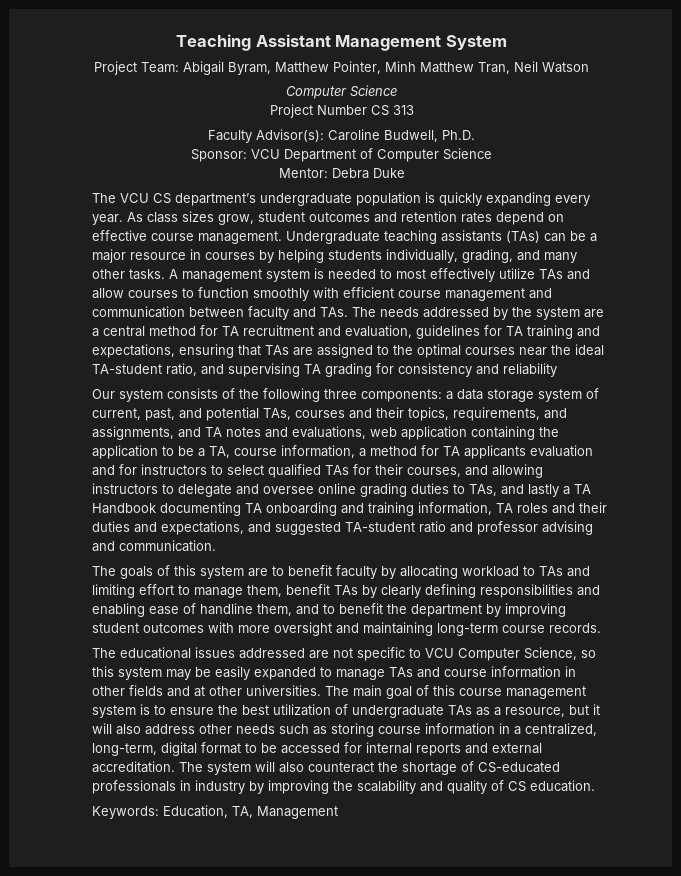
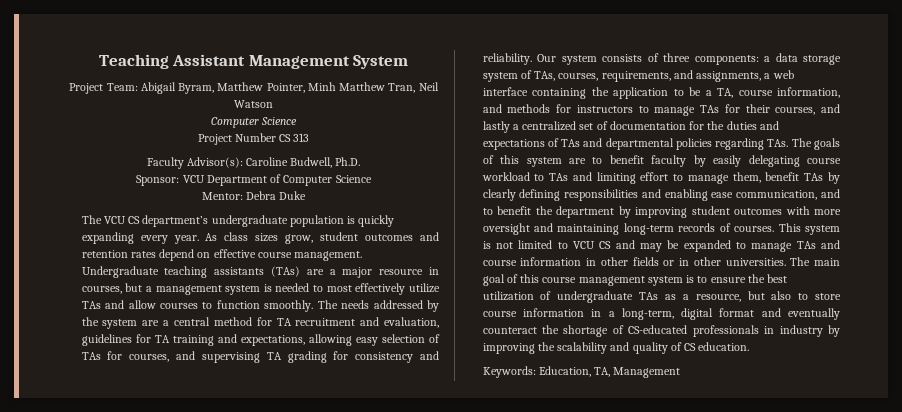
- Undergraduate teaching assistants (TAs) can be a major resource in courses by helping students individually, grading, and many other tasks. A management system is needed to most effectively utilize TAs and allow courses to function smoothly with efficient course management and communication between faculty and TAs. The needs addressed by the system are a central method for TA recruitment and evaluation, guidelines for TA training and expectations, ensuring that TAs are assigned to the optimal courses near the ideal TA-student ratio, and supervising TA grading for consistency and reliability
- Our system consists of the following three components:
+ Undergraduate teaching assistants (TAs) are a major resource in courses, but a management system is needed to most effectively utilize TAs and allow courses to function smoothly. The needs addressed by the system are a central method for TA recruitment and evaluation, guidelines for TA training and expectations, allowing easy selection of TAs for courses, and supervising TA grading for consistency and reliability. Our system consists of three components:
- a data storage system of current, past, and potential TAs, courses and their topics, requirements, and assignments, and TA notes and evaluations, web application containing the application to be a TA, course information, a method for TA applicants evaluation and for instructors to select qualified TAs for their courses, and allowing instructors to delegate and oversee online grading duties to TAs, and lastly a TA Handbook documenting TA onboarding and training information, TA roles and their duties and expectations, and suggested TA-student ratio and professor advising and communication.
- The goals of this system are to benefit faculty by allocating workload to TAs and limiting effort to manage them, benefit TAs by clearly defining responsibilities and enabling ease of handline them, and to benefit the department by improving student outcomes with more oversight and maintaining long-term course records.
- The educational issues addressed are not specific to VCU Computer Science, so this system may be easily expanded to manage TAs and course information in other fields and at other universities.
+ a data storage system of TAs, courses, requirements, and assignments, a web interface containing the application to be a TA, course information, and methods for instructors to manage TAs for their courses, and lastly a centralized set of documentation for the duties and expectations of TAs and departmental policies regarding TAs. The goals of this system are to benefit faculty by easily delegating course workload to TAs and limiting effort to manage them, benefit TAs by clearly defining responsibilities and enabling ease communication, and to benefit the department by improving student outcomes with more oversight and maintaining long-term records of courses. This system is not limited to VCU CS and may be expanded to manage TAs and course information in other fields or in other universities.
- The main goal of this course management system is to ensure the best utilization of undergraduate TAs as a resource, but it will also address other needs such as storing course information in a centralized, long-term, digital format to be accessed for internal reports and external accreditation. The system will also counteract the shortage of CS-educated professionals in industry by improving the scalability and quality of CS education.
+ The main goal of this course management system is to ensure the best utilization of undergraduate TAs as a resource, but also to store course information in a long-term, digital format and eventually counteract the shortage of CS-educated professionals in industry by improving the scalability and quality of CS education.

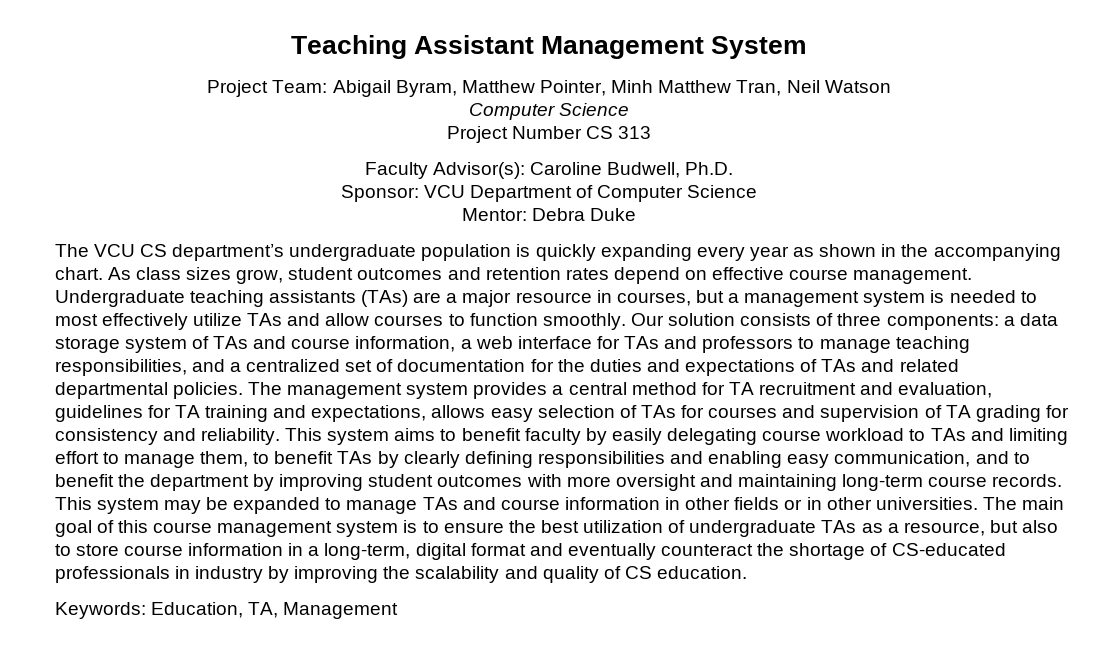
- The VCU CS department’s undergraduate population is quickly expanding every year.
+ The VCU CS department’s undergraduate population is quickly expanding every year as shown in the accompanying chart.
- The needs addressed by the system are a central method for TA recruitment and evaluation, guidelines for TA training and expectations, allowing easy selection of TAs for courses, and supervising TA grading for consistency and reliability.
+ Our solution consists of three components: a data storage system of TAs and course information, a web interface for TAs and professors to manage teaching responsibilities, and a centralized set of documentation for the duties and expectations of TAs and related departmental policies. The management system provides a central method for TA recruitment and evaluation, guidelines for TA training and expectations, allows easy selection of TAs for courses and supervision of TA grading for consistency and reliability.
- Our system consists of three components: a data storage system of TAs, courses, requirements, and assignments, a web interface containing the application to be a TA, course information, and methods for instructors to manage TAs for their courses, and lastly a centralized set of documentation for the duties and expectations of TAs and departmental policies regarding TAs. The goals of this system are to benefit faculty by easily delegating course workload to TAs and limiting effort to manage them, benefit TAs by clearly defining responsibilities and enabling ease communication, and to benefit the department by improving student outcomes with more oversight and maintaining long-term records of courses. This system is not limited to VCU CS and may be expanded to manage TAs and course information in other fields or in other universities.
+ This system aims to benefit faculty by easily delegating course workload to TAs and limiting effort to manage them, to benefit TAs by clearly defining responsibilities and enabling easy communication, and to benefit the department by improving student outcomes with more oversight and maintaining long-term course records. This system may be expanded to manage TAs and course information in other fields or in other universities.

